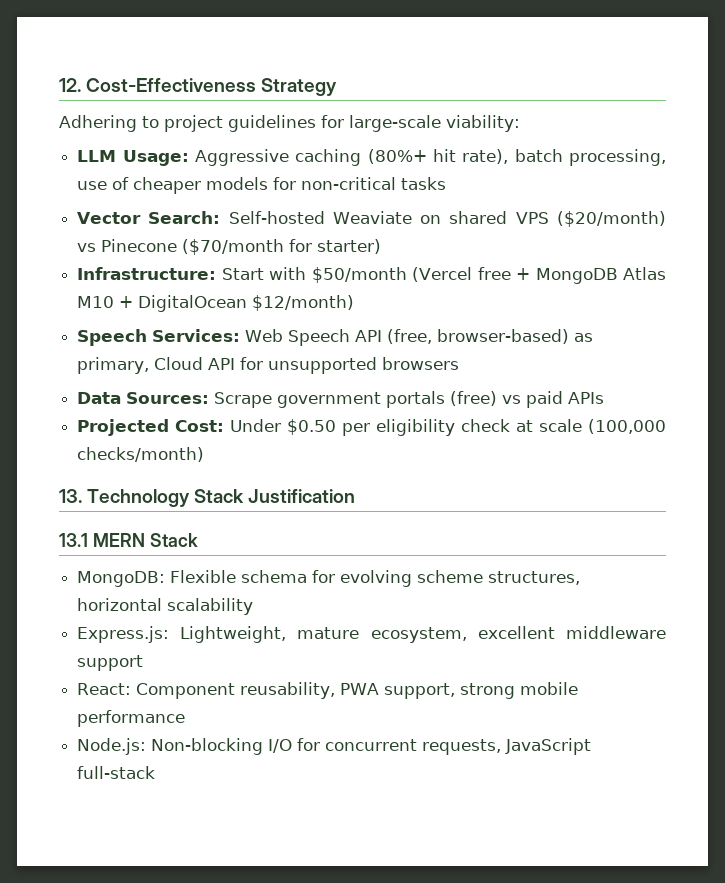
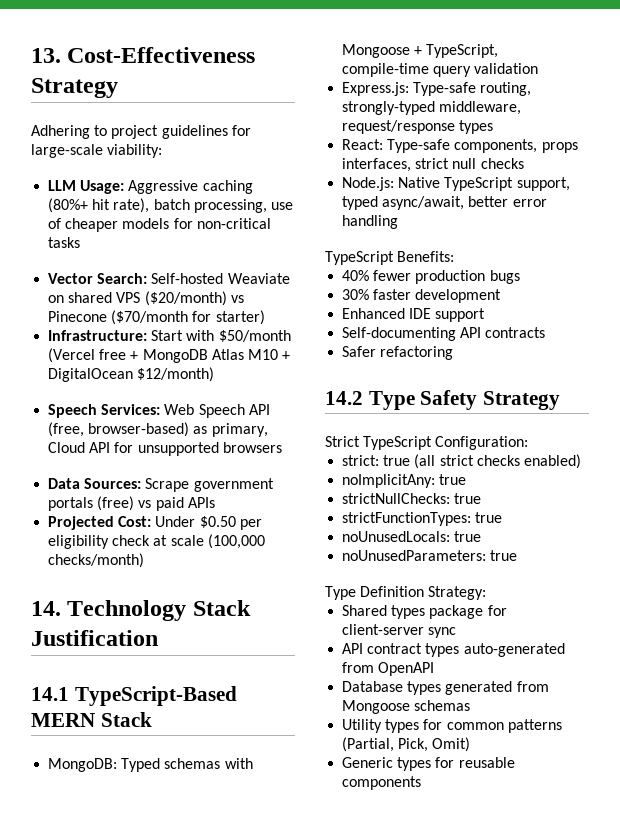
- 12. Cost-Effectiveness Strategy
+ 13. Cost-Effectiveness Strategy
- 13. Technology Stack Justification
+ 14. Technology Stack Justification
- 13.1 MERN Stack
+ 14.1 TypeScript-Based MERN Stack
- MongoDB: Flexible schema for evolving scheme structures, horizontal scalability
- Express.js: Lightweight, mature ecosystem, excellent middleware support
- React: Component reusability, PWA support, strong mobile performance
- Node.js: Non-blocking I/O for concurrent requests, JavaScript full-stack
+ MongoDB: Typed schemas with Mongoose + TypeScript, compile-time query validation
+ Express.js: Type-safe routing, strongly-typed middleware, request/response types
+ React: Type-safe components, props interfaces, strict null checks
+ Node.js: Native TypeScript support, typed async/await, better error handling
+ TypeScript Benefits:
+ 40% fewer production bugs
+ 30% faster development
+ Enhanced IDE support
+ Self-documenting API contracts
+ Safer refactoring
+ 14.2 Type Safety Strategy
+ Strict TypeScript Configuration:
+ strict: true (all strict checks enabled)
+ noImplicitAny: true
+ strictNullChecks: true
+ strictFunctionTypes: true
+ noUnusedLocals: true
+ noUnusedParameters: true
+ Type Definition Strategy:
+ Shared types package for client-server sync
+ API contract types auto-generated from OpenAPI
+ Database types generated from Mongoose schemas
+ Utility types for common patterns (Partial, Pick, Omit)
+ Generic types for reusable components

